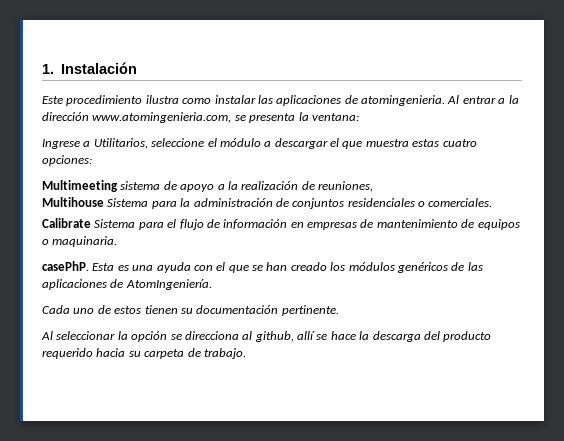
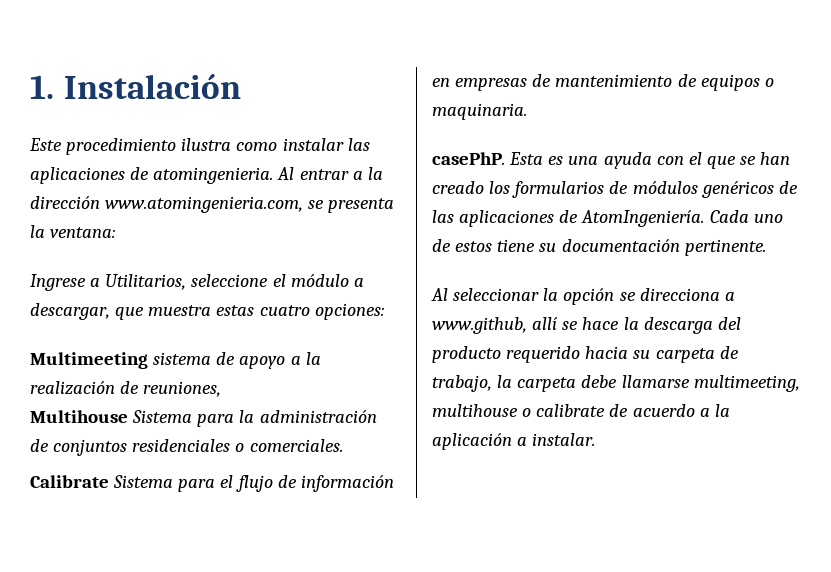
- Ingrese a Utilitarios, seleccione el módulo a descargar el que muestra estas cuatro opciones:
+ Ingrese a Utilitarios, seleccione el módulo a descargar, que muestra estas cuatro opciones:
- Esta es una ayuda con el que se han creado los módulos genéricos de las aplicaciones de AtomIngeniería.
- Cada uno de estos tienen su documentación pertinente.
+ Esta es una ayuda con el que se han creado los formularios de módulos genéricos de las aplicaciones de AtomIngeniería. Cada uno de estos tiene su documentación pertinente.
- Al seleccionar la opción se direcciona al github, allí se hace la descarga del producto requerido hacia su carpeta de trabajo.
+ Al seleccionar la opción se direcciona a www.github, allí se hace la descarga del producto requerido hacia su carpeta de trabajo, la carpeta debe llamarse multimeeting, multihouse o calibrate de acuerdo a la aplicación a instalar.

